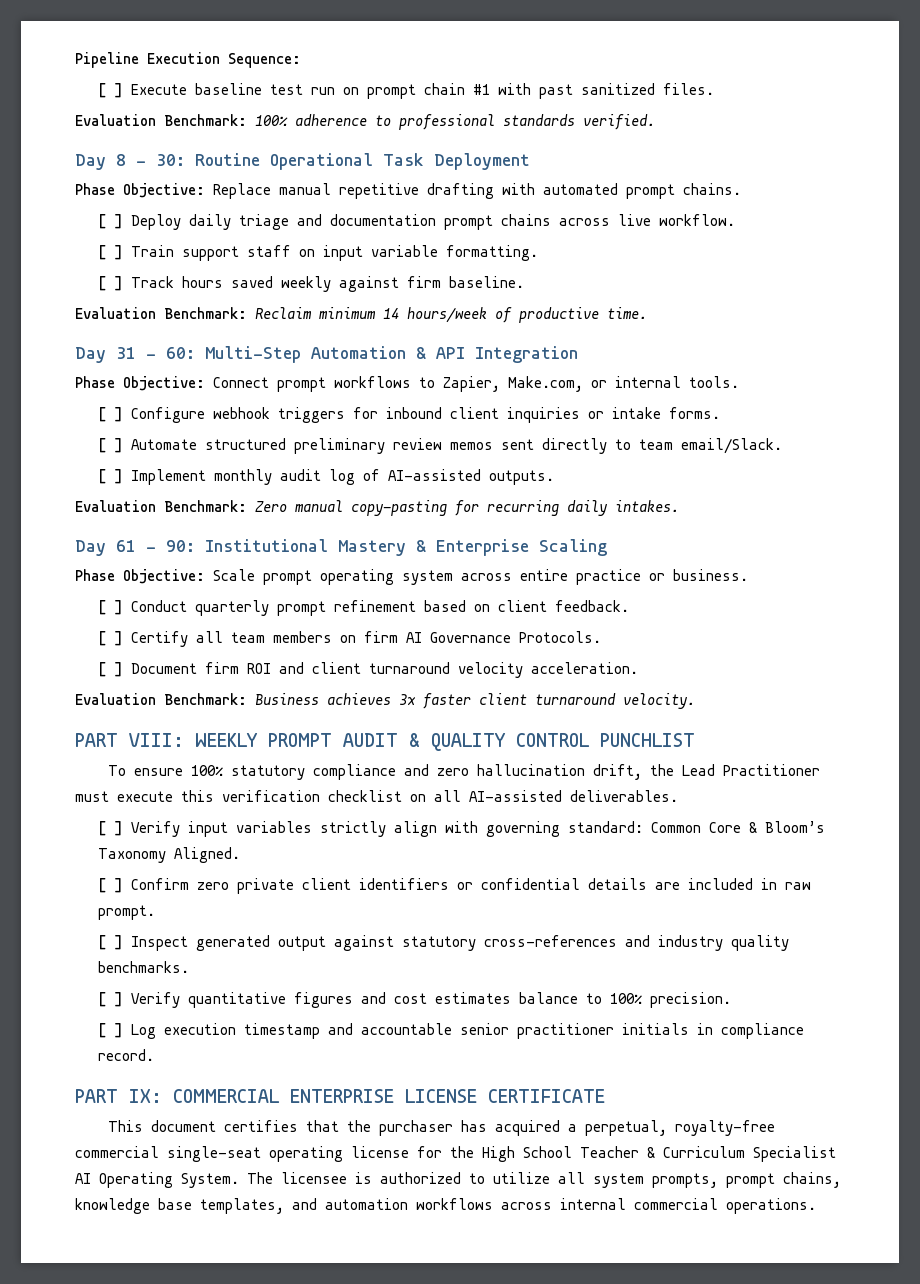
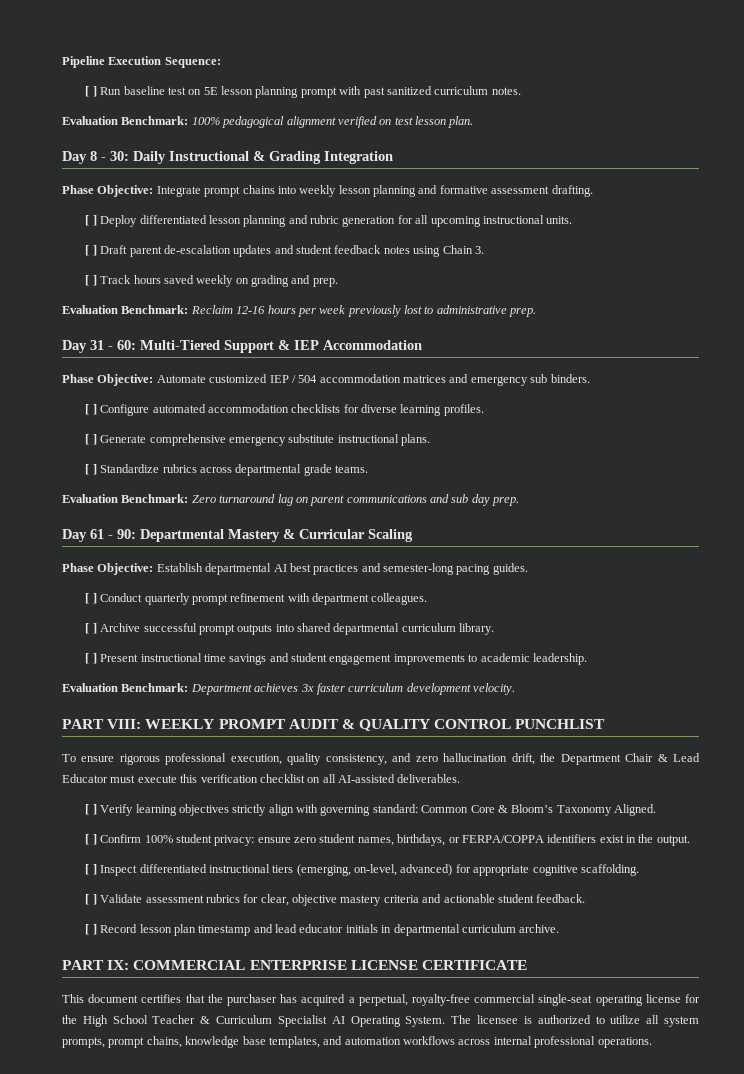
- [ ] Execute baseline test run on prompt chain #1 with past sanitized files.
+ [ ] Run baseline test on 5E lesson planning prompt with past sanitized curriculum notes.
- Evaluation Benchmark: 100% adherence to professional standards verified.
- Day 8 - 30: Routine Operational Task Deployment
- Phase Objective: Replace manual repetitive drafting with automated prompt chains.
- [ ] Deploy daily triage and documentation prompt chains across live workflow.
- [ ] Train support staff on input variable formatting.
+ Evaluation Benchmark: 100% pedagogical alignment verified on test lesson plan.
+ Day 8 - 30: Daily Instructional & Grading Integration
+ Phase Objective: Integrate prompt chains into weekly lesson planning and formative assessment drafting.
+ [ ] Deploy differentiated lesson planning and rubric generation for all upcoming instructional units.
+ [ ] Draft parent de-escalation updates and student feedback notes using Chain 3.
- [ ] Track hours saved weekly against firm baseline.
+ [ ] Track hours saved weekly on grading and prep.
- Evaluation Benchmark: Reclaim minimum 14 hours/week of productive time.
- Day 31 - 60: Multi-Step Automation & API Integration
- Phase Objective: Connect prompt workflows to Zapier, Make.com, or internal tools.
- [ ] Configure webhook triggers for inbound client inquiries or intake forms.
- [ ] Automate structured preliminary review memos sent directly to team email/Slack.
- [ ] Implement monthly audit log of AI-assisted outputs.
- Evaluation Benchmark: Zero manual copy-pasting for recurring daily intakes.
+ Evaluation Benchmark: Reclaim 12-16 hours per week previously lost to administrative prep.
+ Day 31 - 60: Multi-Tiered Support & IEP Accommodation
+ Phase Objective: Automate customized IEP / 504 accommodation matrices and emergency sub binders.
+ [ ] Configure automated accommodation checklists for diverse learning profiles.
+ [ ] Generate comprehensive emergency substitute instructional plans.
+ [ ] Standardize rubrics across departmental grade teams.
+ Evaluation Benchmark: Zero turnaround lag on parent communications and sub day prep.
- Day 61 - 90: Institutional Mastery & Enterprise Scaling
+ Day 61 - 90: Departmental Mastery & Curricular Scaling
- Phase Objective: Scale prompt operating system across entire practice or business.
+ Phase Objective: Establish departmental AI best practices and semester-long pacing guides.
- [ ] Conduct quarterly prompt refinement based on client feedback.
- [ ] Certify all team members on firm AI Governance Protocols.
- [ ] Document firm ROI and client turnaround velocity acceleration.
- Evaluation Benchmark: Business achieves 3x faster client turnaround velocity.
+ [ ] Conduct quarterly prompt refinement with department colleagues.
+ [ ] Archive successful prompt outputs into shared departmental curriculum library.
+ [ ] Present instructional time savings and student engagement improvements to academic leadership.
+ Evaluation Benchmark: Department achieves 3x faster curriculum development velocity.
- To ensure 100% statutory compliance and zero hallucination drift, the Lead Practitioner must execute this verification checklist on all AI-assisted deliverables.
+ To ensure rigorous professional execution, quality consistency, and zero hallucination drift, the Department Chair & Lead Educator must execute this verification checklist on all AI-assisted deliverables.
- [ ] Verify input variables strictly align with governing standard: Common Core & Bloom’s Taxonomy Aligned.
+ [ ] Verify learning objectives strictly align with governing standard: Common Core & Bloom’s Taxonomy Aligned.
- [ ] Confirm zero private client identifiers or confidential details are included in raw prompt.
- [ ] Inspect generated output against statutory cross-references and industry quality benchmarks.
- [ ] Verify quantitative figures and cost estimates balance to 100% precision.
- [ ] Log execution timestamp and accountable senior practitioner initials in compliance record.
+ [ ] Confirm 100% student privacy: ensure zero student names, birthdays, or FERPA/COPPA identifiers exist in the output.
+ [ ] Inspect differentiated instructional tiers (emerging, on-level, advanced) for appropriate cognitive scaffolding.
+ [ ] Validate assessment rubrics for clear, objective mastery criteria and actionable student feedback.
+ [ ] Record lesson plan timestamp and lead educator initials in departmental curriculum archive.
- The licensee is authorized to utilize all system prompts, prompt chains, knowledge base templates, and automation workflows across internal commercial operations.
+ The licensee is authorized to utilize all system prompts, prompt chains, knowledge base templates, and automation workflows across internal professional operations.

